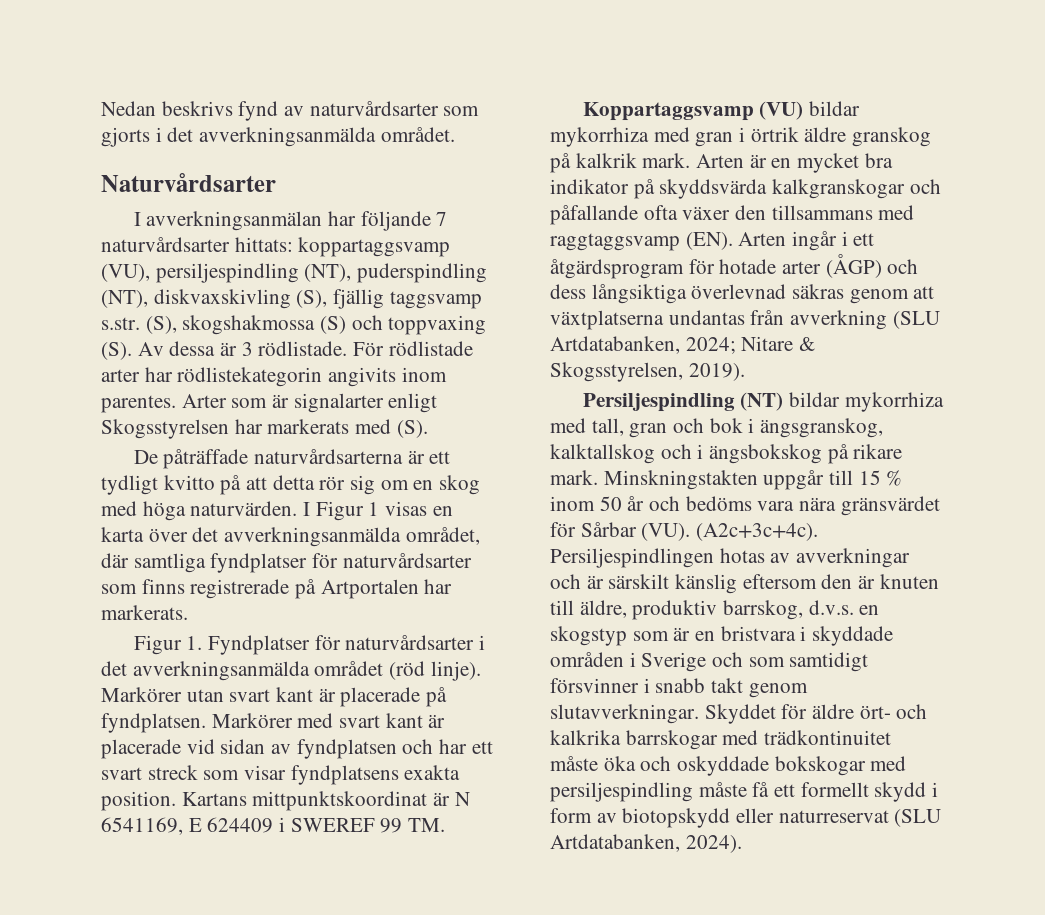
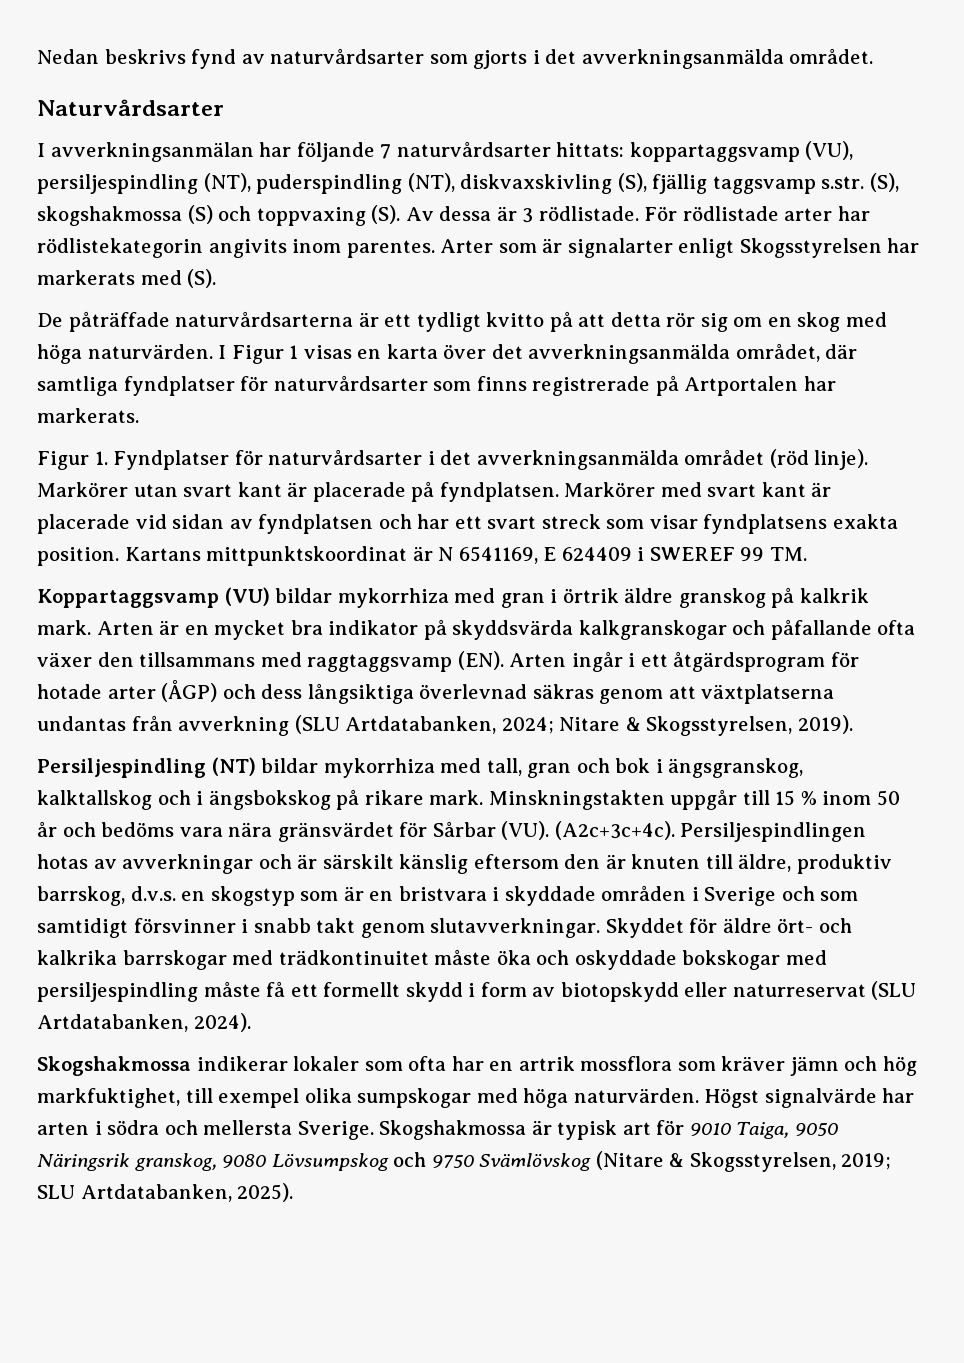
+ Skogshakmossa indikerar lokaler som ofta har en artrik mossflora som kräver jämn och hög markfuktighet, till exempel olika sumpskogar med höga naturvärden. Högst signalvärde har arten i södra och mellersta Sverige. Skogshakmossa är typisk art för 9010 Taiga, 9050 Näringsrik granskog, 9080 Lövsumpskog och 9750 Svämlövskog (Nitare & Skogsstyrelsen, 2019; SLU Artdatabanken, 2025).

